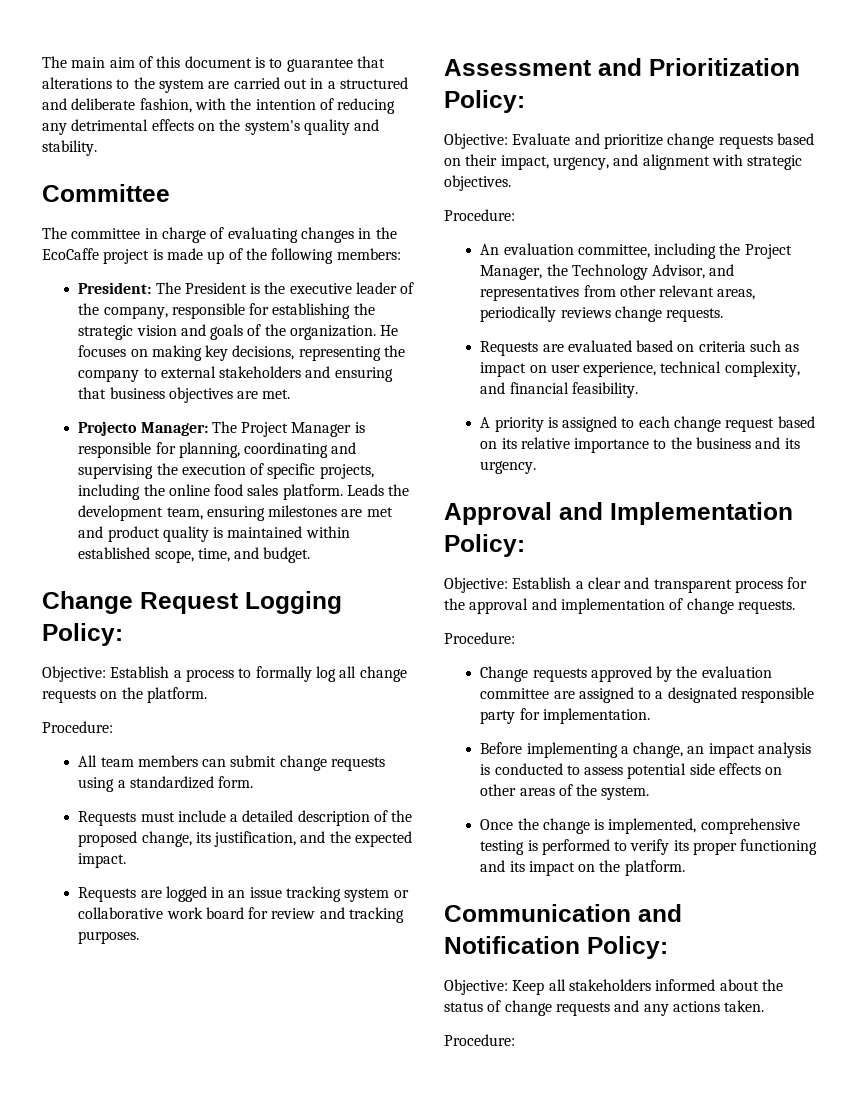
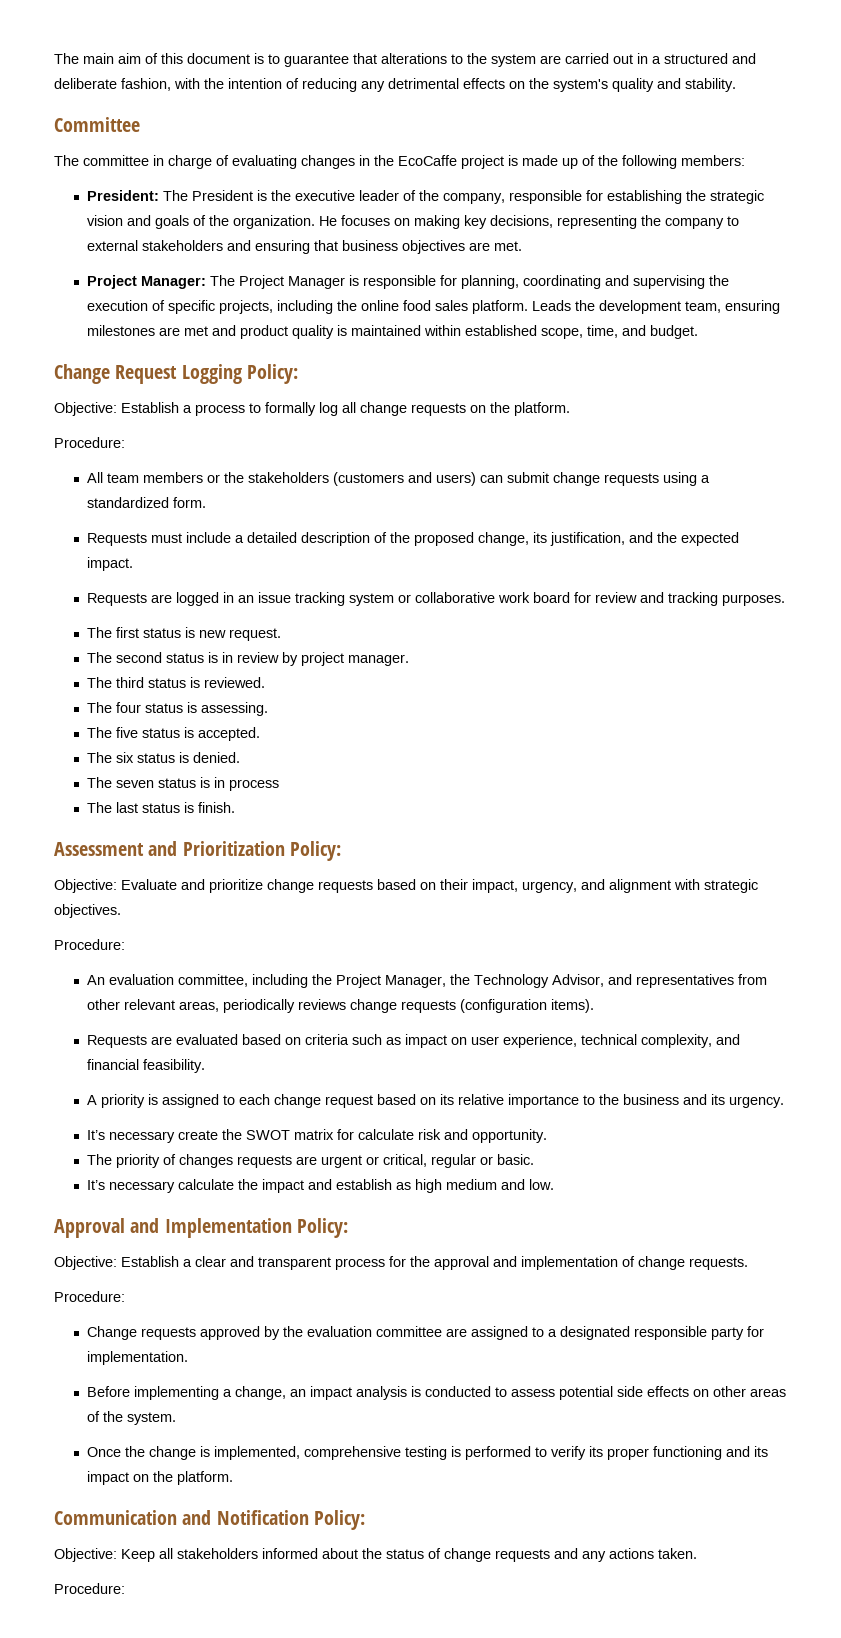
- Projecto Manager: The Project Manager is responsible for planning, coordinating and supervising the execution of specific projects, including the online food sales platform.
+ Project Manager: The Project Manager is responsible for planning, coordinating and supervising the execution of specific projects, including the online food sales platform.
- All team members can submit change requests using a standardized form.
+ All team members or the stakeholders (customers and users) can submit change requests using a standardized form.
+ The first status is new request.
+ The second status is in review by project manager.
+ The third status is reviewed.
+ The four status is assessing.
+ The five status is accepted.
+ The six status is denied.
+ The seven status is in process
+ The last status is finish.
- An evaluation committee, including the Project Manager, the Technology Advisor, and representatives from other relevant areas, periodically reviews change requests.
+ An evaluation committee, including the Project Manager, the Technology Advisor, and representatives from other relevant areas, periodically reviews change requests (configuration items).
+ It’s necessary create the SWOT matrix for calculate risk and opportunity.
+ The priority of changes requests are urgent or critical, regular or basic.
+ It’s necessary calculate the impact and establish as high medium and low.

